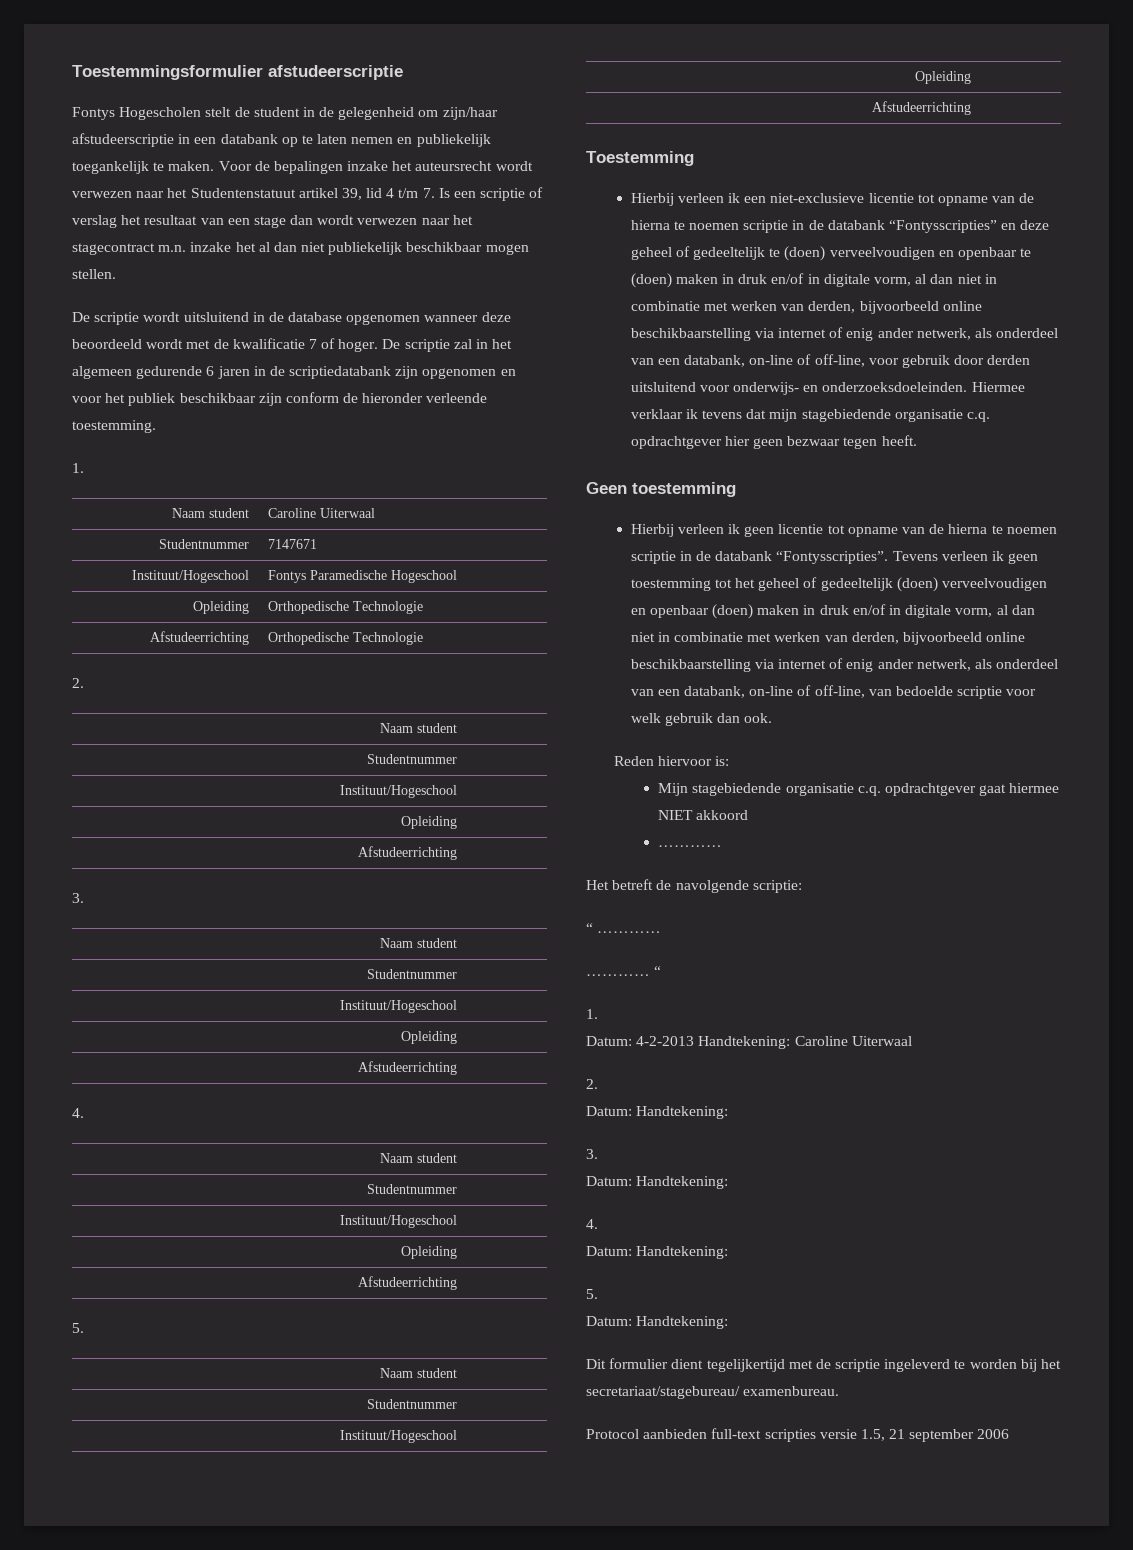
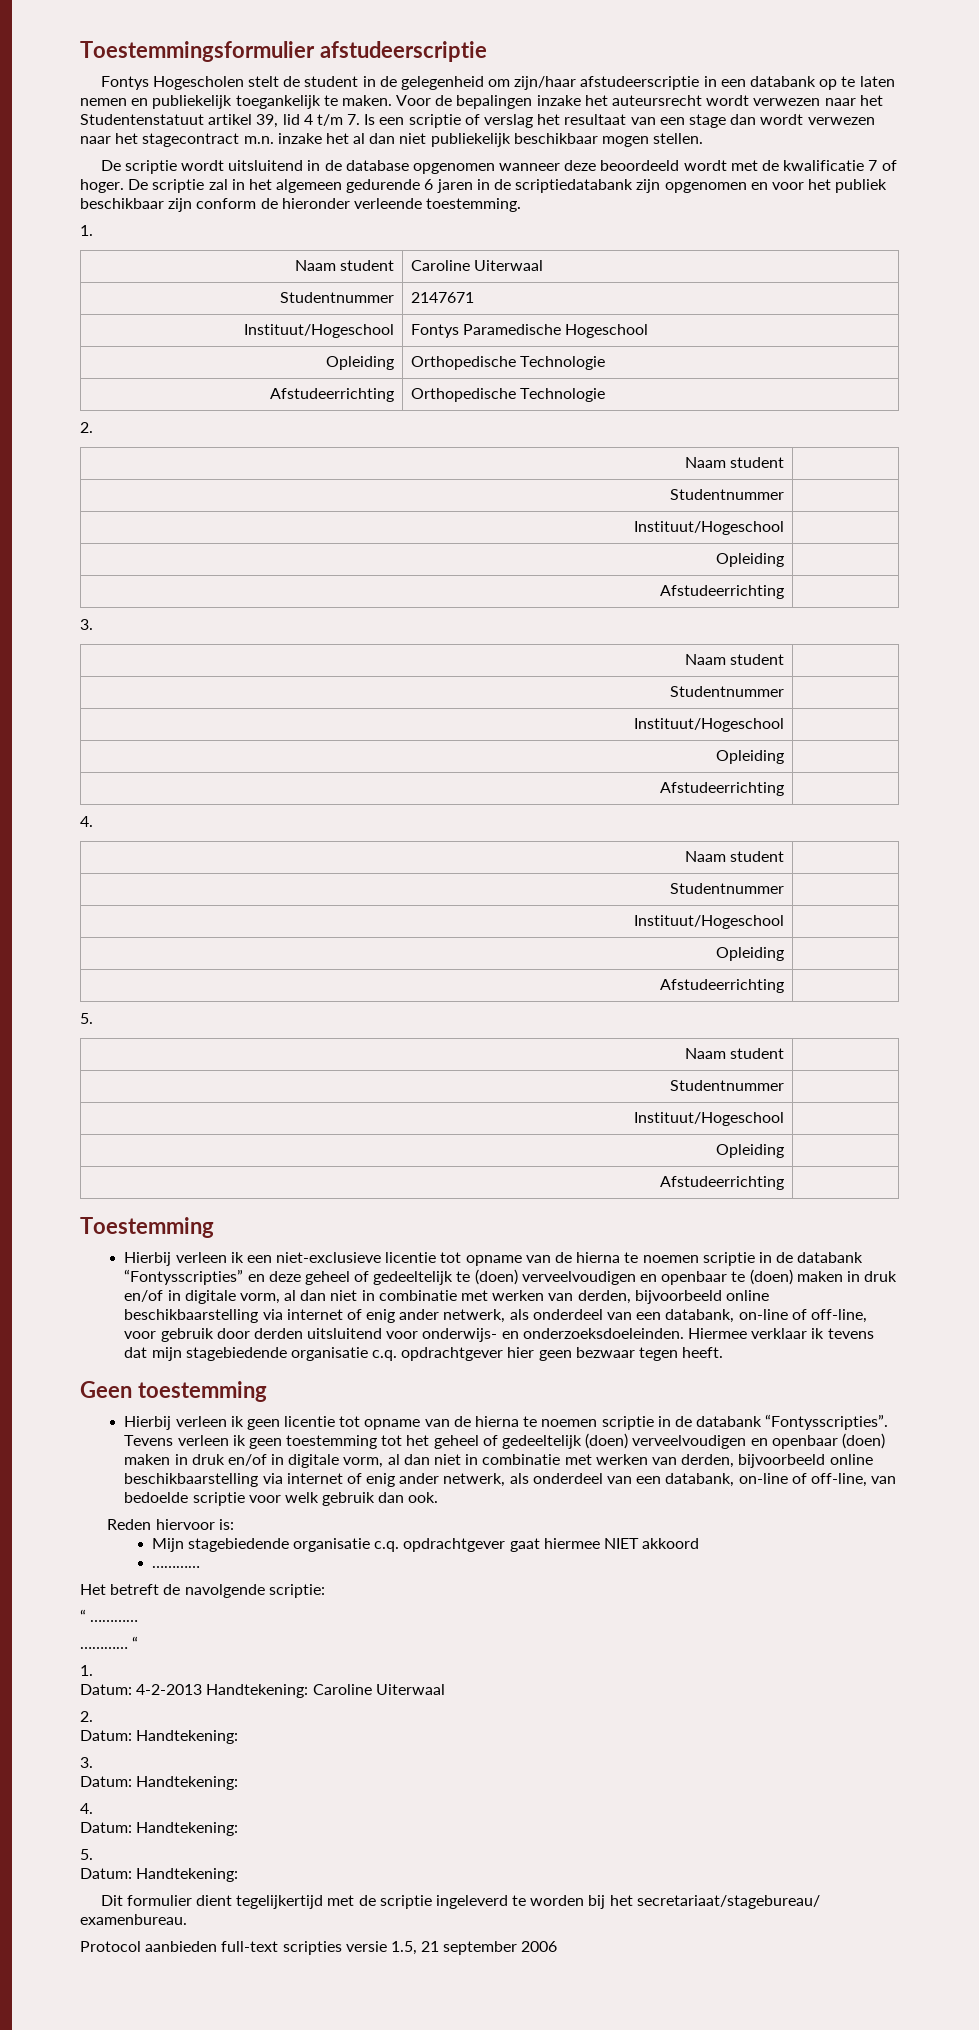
- Studentnummer | 7147671
+ Studentnummer | 2147671

